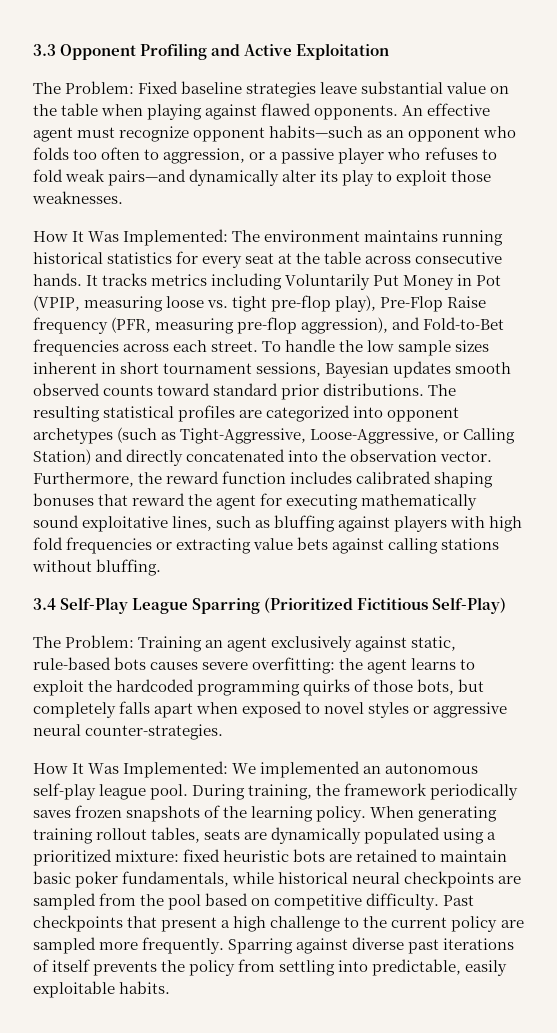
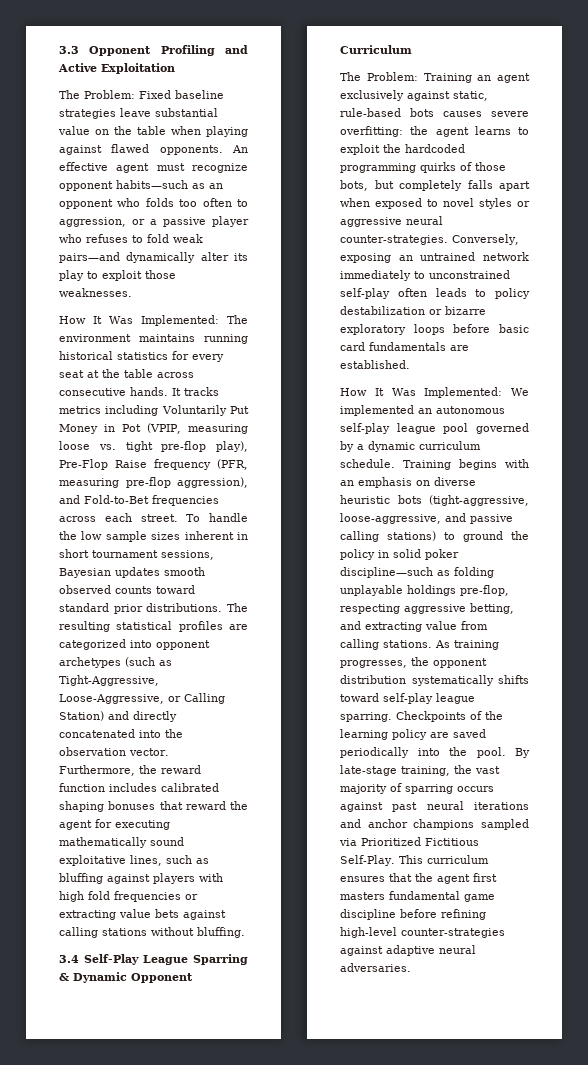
- 3.4 Self-Play League Sparring (Prioritized Fictitious Self-Play)
+ 3.4 Self-Play League Sparring & Dynamic Opponent Curriculum
+ Conversely, exposing an untrained network immediately to unconstrained self-play often leads to policy destabilization or bizarre exploratory loops before basic card fundamentals are established.
- How It Was Implemented: We implemented an autonomous self-play league pool. During training, the framework periodically saves frozen snapshots of the learning policy. When generating training rollout tables, seats are dynamically populated using a prioritized mixture: fixed heuristic bots are retained to maintain basic poker fundamentals, while historical neural checkpoints are sampled from the pool based on competitive difficulty. Past checkpoints that present a high challenge to the current policy are sampled more frequently. Sparring against diverse past iterations of itself prevents the policy from settling into predictable, easily exploitable habits.
+ How It Was Implemented: We implemented an autonomous self-play league pool governed by a dynamic curriculum schedule. Training begins with an emphasis on diverse heuristic bots (tight-aggressive, loose-aggressive, and passive calling stations) to ground the policy in solid poker discipline—such as folding unplayable holdings pre-flop, respecting aggressive betting, and extracting value from calling stations. As training progresses, the opponent distribution systematically shifts toward self-play league sparring. Checkpoints of the learning policy are saved periodically into the pool. By late-stage training, the vast majority of sparring occurs against past neural iterations and anchor champions sampled via Prioritized Fictitious Self-Play. This curriculum ensures that the agent first masters fundamental game discipline before refining high-level counter-strategies against adaptive neural adversaries.

